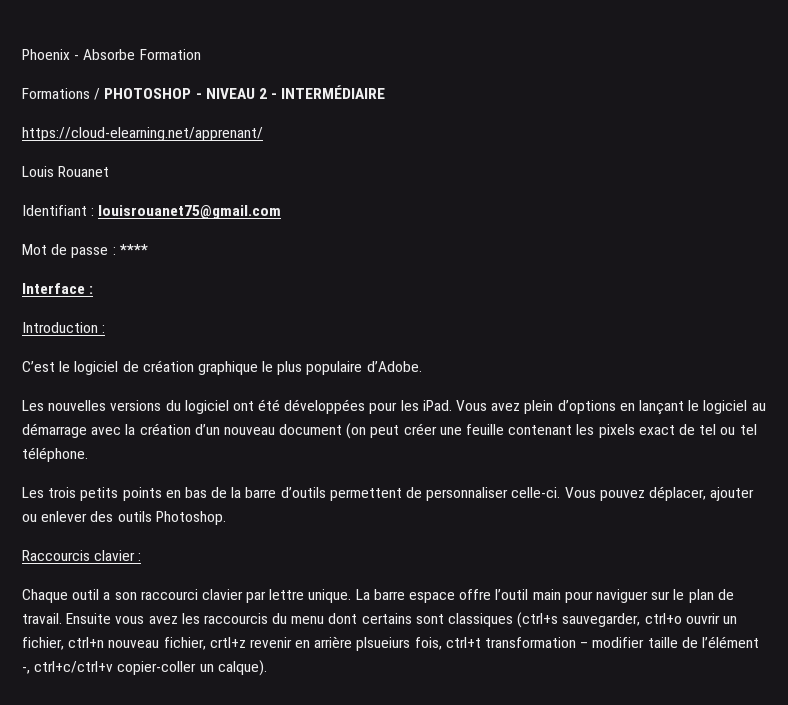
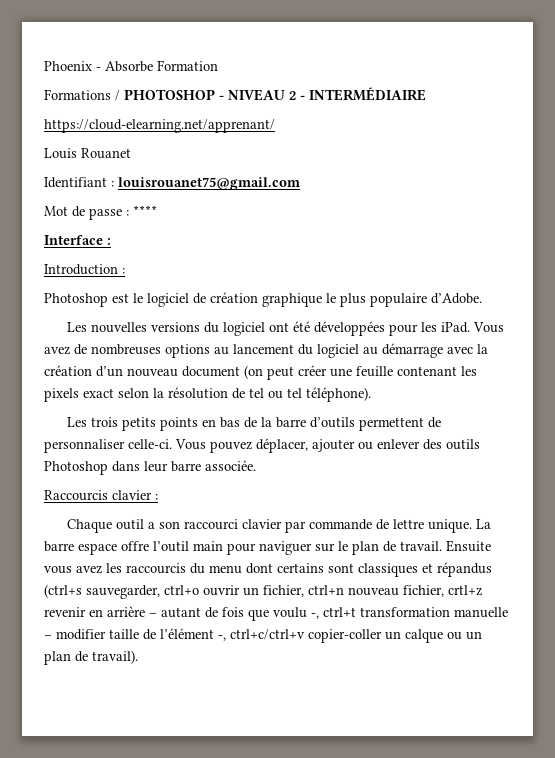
- C’est le logiciel de création graphique le plus populaire d’Adobe.
+ Photoshop est le logiciel de création graphique le plus populaire d’Adobe.
- Vous avez plein d’options en lançant le logiciel au démarrage avec la création d’un nouveau document (on peut créer une feuille contenant les pixels exact de tel ou tel téléphone.
+ Vous avez de nombreuses options au lancement du logiciel au démarrage avec la création d’un nouveau document (on peut créer une feuille contenant les pixels exact selon la résolution de tel ou tel téléphone).
- Vous pouvez déplacer, ajouter ou enlever des outils Photoshop.
+ Vous pouvez déplacer, ajouter ou enlever des outils Photoshop dans leur barre associée.
- Chaque outil a son raccourci clavier par lettre unique.
+ Chaque outil a son raccourci clavier par commande de lettre unique.
- Ensuite vous avez les raccourcis du menu dont certains sont classiques (ctrl+s sauvegarder, ctrl+o ouvrir un fichier, ctrl+n nouveau fichier, crtl+z revenir en arrière plsueiurs fois, ctrl+t transformation – modifier taille de l’élément -, ctrl+c/ctrl+v copier-coller un calque).
+ Ensuite vous avez les raccourcis du menu dont certains sont classiques et répandus (ctrl+s sauvegarder, ctrl+o ouvrir un fichier, ctrl+n nouveau fichier, crtl+z revenir en arrière – autant de fois que voulu -, ctrl+t transformation manuelle – modifier taille de l’élément -, ctrl+c/ctrl+v copier-coller un calque ou un plan de travail).

